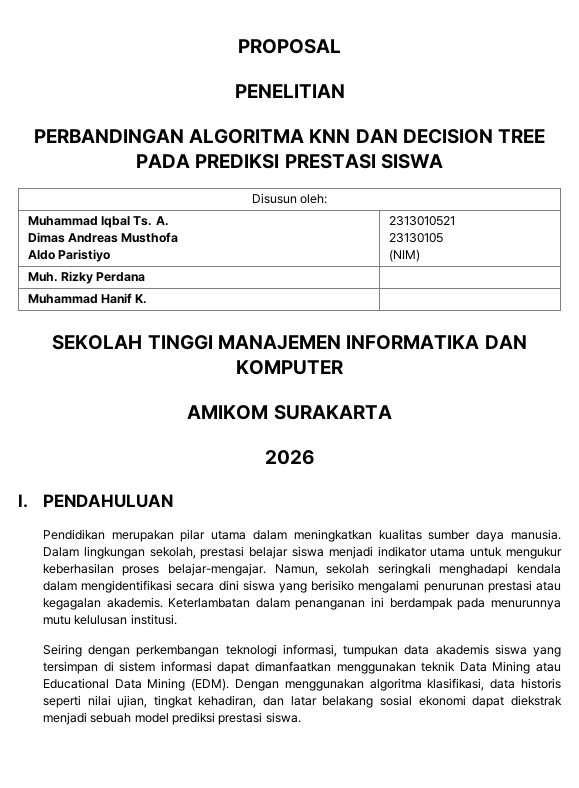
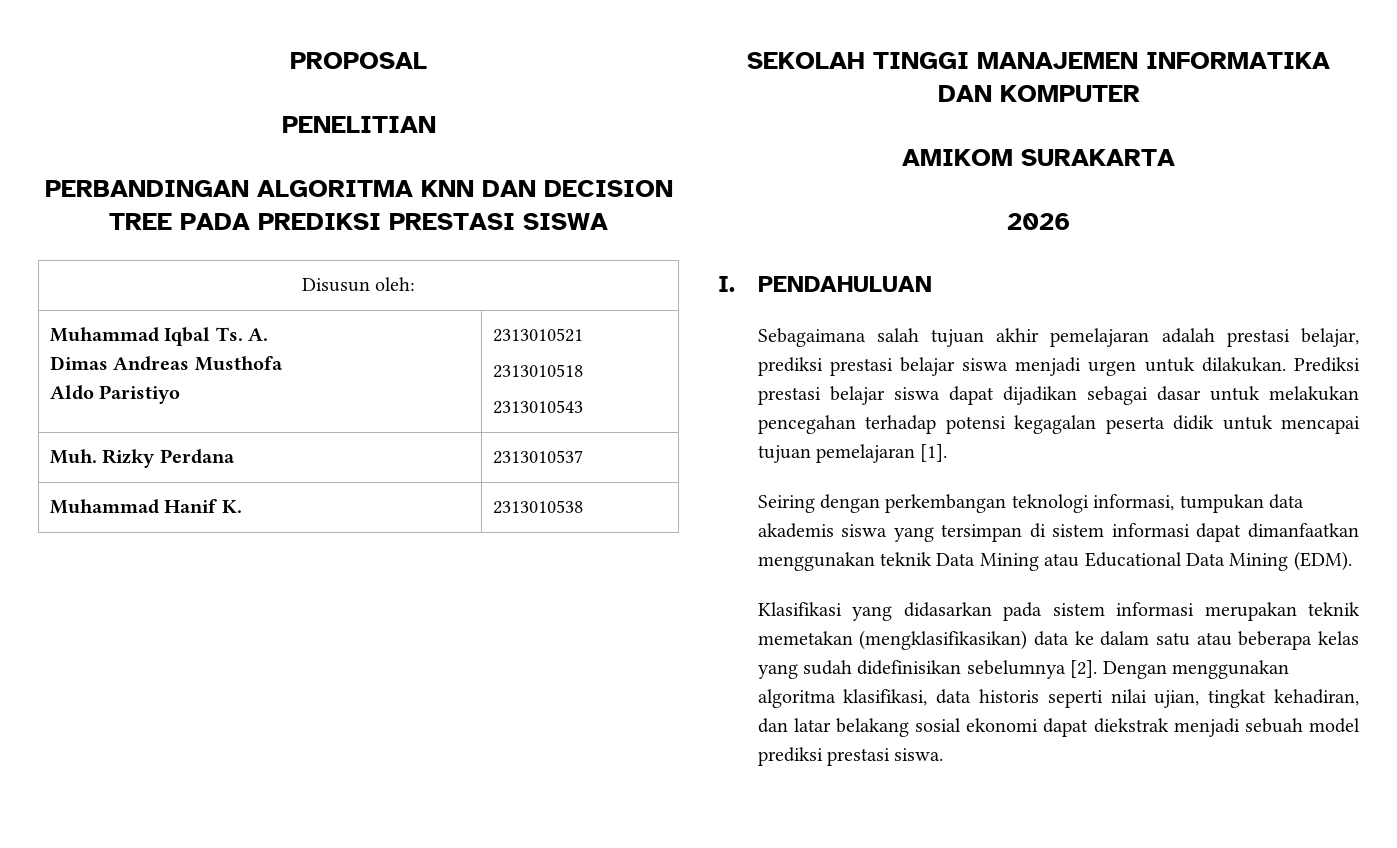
  Muhammad Iqbal Ts. A.
  Dimas Andreas Musthofa
  Aldo Paristiyo | 2313010521
- 23130105
- (NIM)
+ 2313010518
+ 2313010543
- Muh. Rizky Perdana |
+ Muh. Rizky Perdana | 2313010537
- Muhammad Hanif K. |
+ Muhammad Hanif K. | 2313010538
- Pendidikan merupakan pilar utama dalam meningkatkan kualitas sumber daya manusia. Dalam lingkungan sekolah, prestasi belajar siswa menjadi indikator utama untuk mengukur keberhasilan proses belajar-mengajar. Namun, sekolah seringkali menghadapi kendala dalam mengidentifikasi secara dini siswa yang berisiko mengalami penurunan prestasi atau kegagalan akademis. Keterlambatan dalam penanganan ini berdampak pada menurunnya mutu kelulusan institusi.
+ Sebagaimana salah tujuan akhir pemelajaran adalah prestasi belajar, prediksi prestasi belajar siswa menjadi urgen untuk dilakukan. Prediksi prestasi belajar siswa dapat dijadikan sebagai dasar untuk melakukan pencegahan terhadap potensi kegagalan peserta didik untuk mencapai tujuan pemelajaran [1].
- Seiring dengan perkembangan teknologi informasi, tumpukan data akademis siswa yang tersimpan di sistem informasi dapat dimanfaatkan menggunakan teknik Data Mining atau Educational Data Mining (EDM). Dengan menggunakan algoritma klasifikasi, data historis seperti nilai ujian, tingkat kehadiran, dan latar belakang sosial ekonomi dapat diekstrak menjadi sebuah model prediksi prestasi siswa.
+ Seiring dengan perkembangan teknologi informasi, tumpukan data akademis siswa yang tersimpan di sistem informasi dapat dimanfaatkan menggunakan teknik Data Mining atau Educational Data Mining (EDM).
+ Klasifikasi yang didasarkan pada sistem informasi merupakan teknik memetakan (mengklasifikasikan) data ke dalam satu atau beberapa kelas yang sudah didefinisikan sebelumnya [2]. Dengan menggunakan algoritma klasifikasi, data historis seperti nilai ujian, tingkat kehadiran, dan latar belakang sosial ekonomi dapat diekstrak menjadi sebuah model prediksi prestasi siswa.

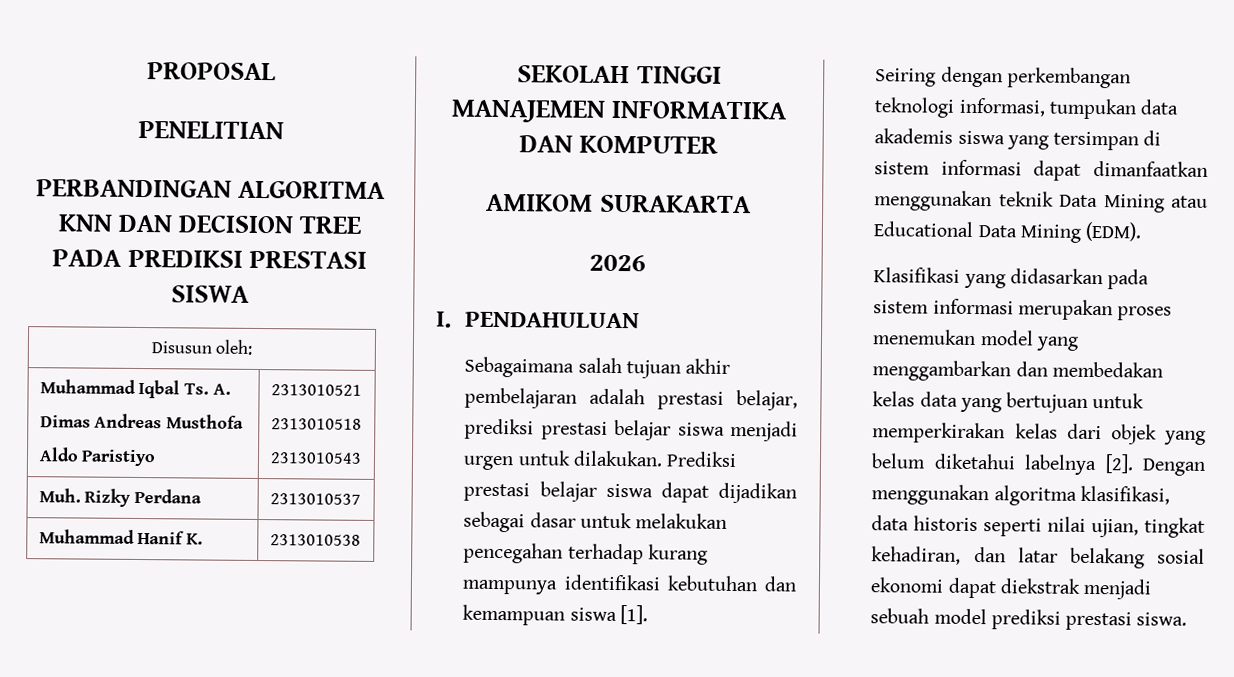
- Sebagaimana salah tujuan akhir pemelajaran adalah prestasi belajar, prediksi prestasi belajar siswa menjadi urgen untuk dilakukan.
+ Sebagaimana salah tujuan akhir pembelajaran adalah prestasi belajar, prediksi prestasi belajar siswa menjadi urgen untuk dilakukan.
- Prediksi prestasi belajar siswa dapat dijadikan sebagai dasar untuk melakukan pencegahan terhadap potensi kegagalan peserta didik untuk mencapai tujuan pemelajaran [1].
+ Prediksi prestasi belajar siswa dapat dijadikan sebagai dasar untuk melakukan pencegahan terhadap kurang mampunya identifikasi kebutuhan dan kemampuan siswa [1].
- Klasifikasi yang didasarkan pada sistem informasi merupakan teknik memetakan (mengklasifikasikan) data ke dalam satu atau beberapa kelas yang sudah didefinisikan sebelumnya [2].
+ Klasifikasi yang didasarkan pada sistem informasi merupakan proses menemukan model yang menggambarkan dan membedakan kelas data yang bertujuan untuk memperkirakan kelas dari objek yang belum diketahui labelnya [2].

